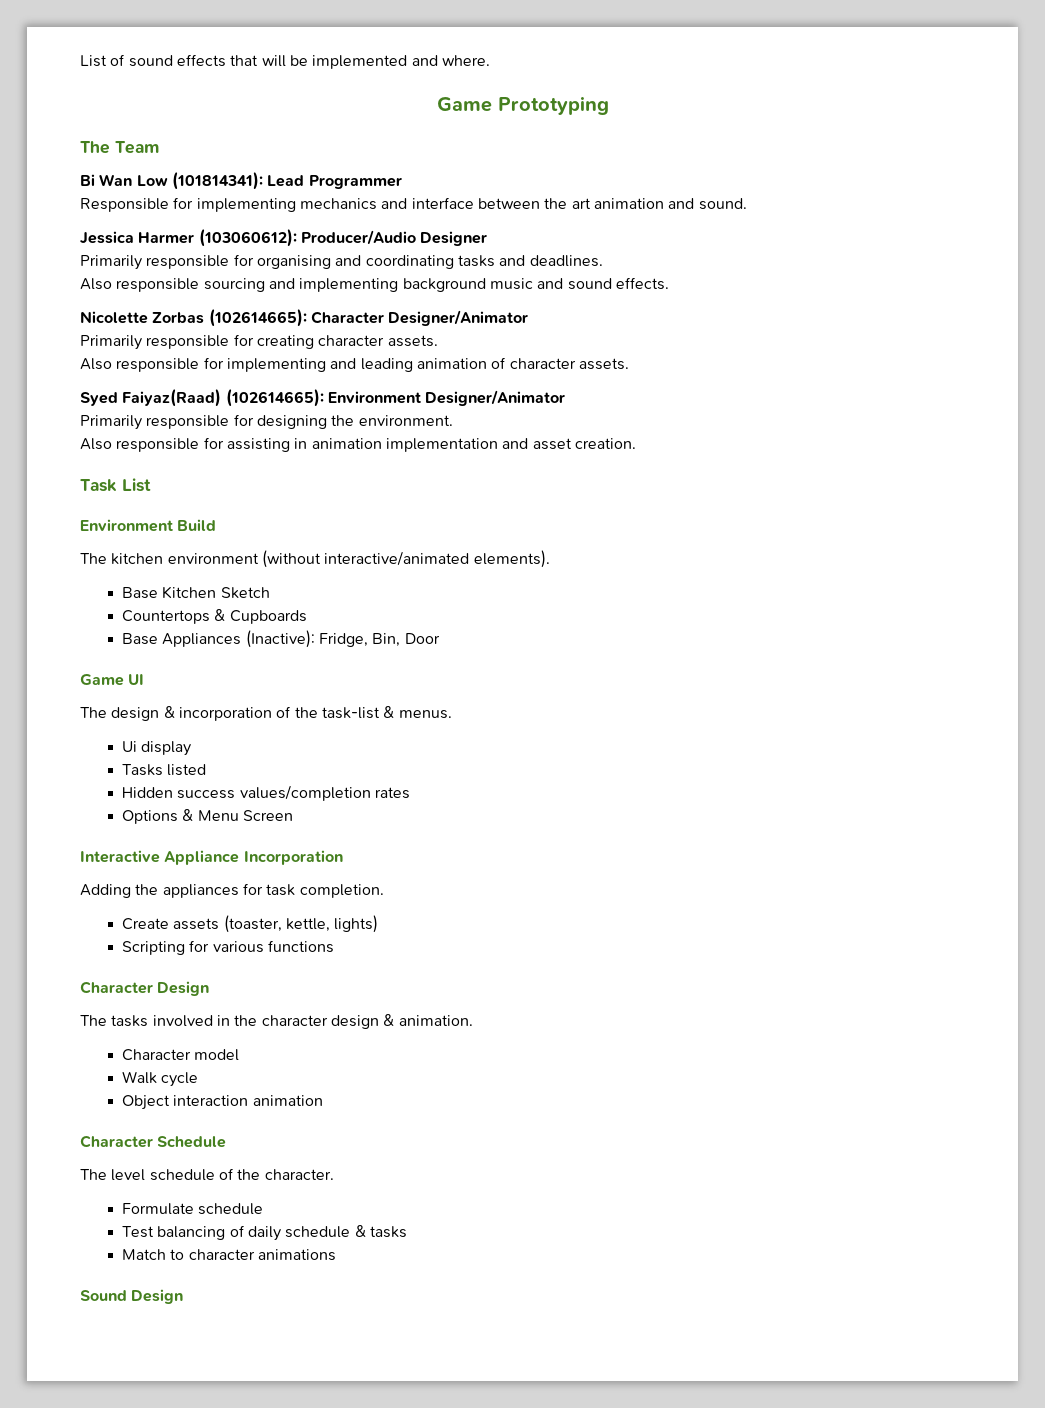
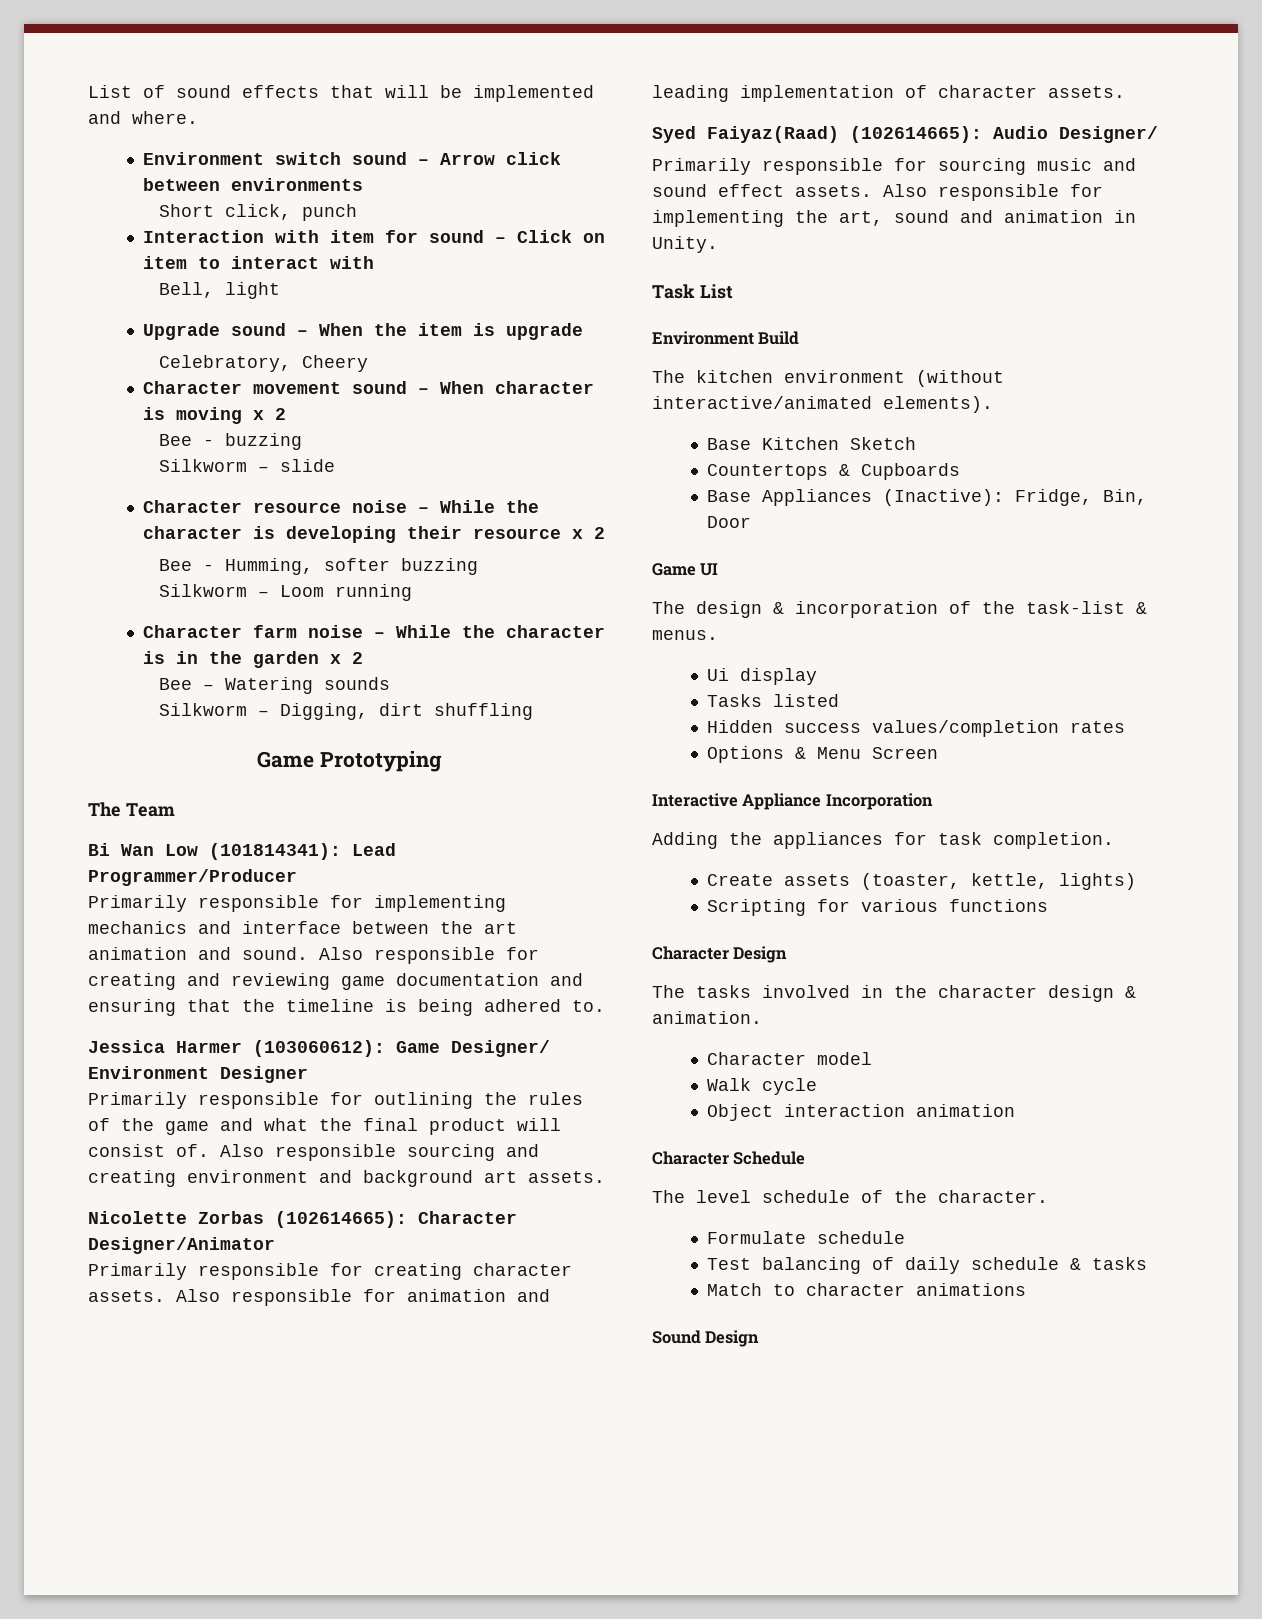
+ Environment switch sound – Arrow click between environments
+ Short click, punch
+ Interaction with item for sound – Click on item to interact with
+ Bell, light
+ Upgrade sound – When the item is upgrade
+ Celebratory, Cheery
+ Character movement sound – When character is moving x 2
+ Bee - buzzing
+ Silkworm – slide
+ Character resource noise – While the character is developing their resource x 2
+ Bee - Humming, softer buzzing
+ Silkworm – Loom running
+ Character farm noise – While the character is in the garden x 2
+ Bee – Watering sounds
+ Silkworm – Digging, dirt shuffling
- Bi Wan Low (101814341): Lead Programmer
- Responsible for implementing mechanics and interface between the art animation and sound.
+ Bi Wan Low (101814341): Lead Programmer/Producer
+ Primarily responsible for implementing mechanics and interface between the art animation and sound. Also responsible for creating and reviewing game documentation and ensuring that the timeline is being adhered to.
- Jessica Harmer (103060612): Producer/Audio Designer
+ Jessica Harmer (103060612): Game Designer/ Environment Designer
- Primarily responsible for organising and coordinating tasks and deadlines.
- Also responsible sourcing and implementing background music and sound effects.
+ Primarily responsible for outlining the rules of the game and what the final product will consist of. Also responsible sourcing and creating environment and background art assets.
- Primarily responsible for creating character assets.
- Also responsible for implementing and leading animation of character assets.
+ Primarily responsible for creating character assets. Also responsible for animation and leading implementation of character assets.
- Syed Faiyaz(Raad) (102614665): Environment Designer/Animator
- Primarily responsible for designing the environment.
- Also responsible for assisting in animation implementation and asset creation.
+ Syed Faiyaz(Raad) (102614665): Audio Designer/
+ Primarily responsible for sourcing music and sound effect assets. Also responsible for implementing the art, sound and animation in Unity.

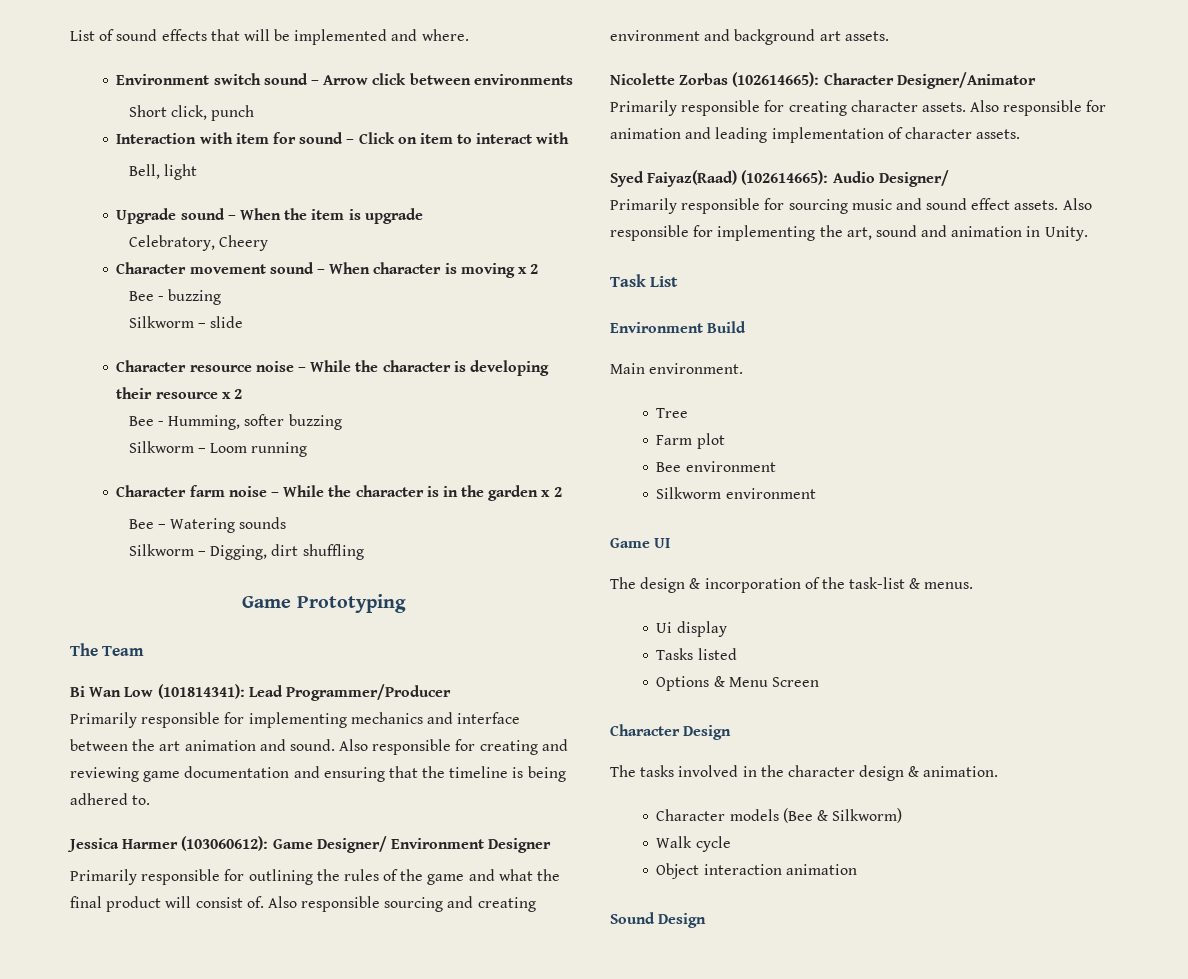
- The kitchen environment (without interactive/animated elements).
- Base Kitchen Sketch
- Countertops & Cupboards
- Base Appliances (Inactive): Fridge, Bin, Door
+ Main environment.
+ Tree
+ Farm plot
+ Bee environment
+ Silkworm environment
- Hidden success values/completion rates
- Interactive Appliance Incorporation
- Adding the appliances for task completion.
- Create assets (toaster, kettle, lights)
- Scripting for various functions
- Character model
+ Character models (Bee & Silkworm)
- Character Schedule
- The level schedule of the character.
- Formulate schedule
- Test balancing of daily schedule & tasks
- Match to character animations

